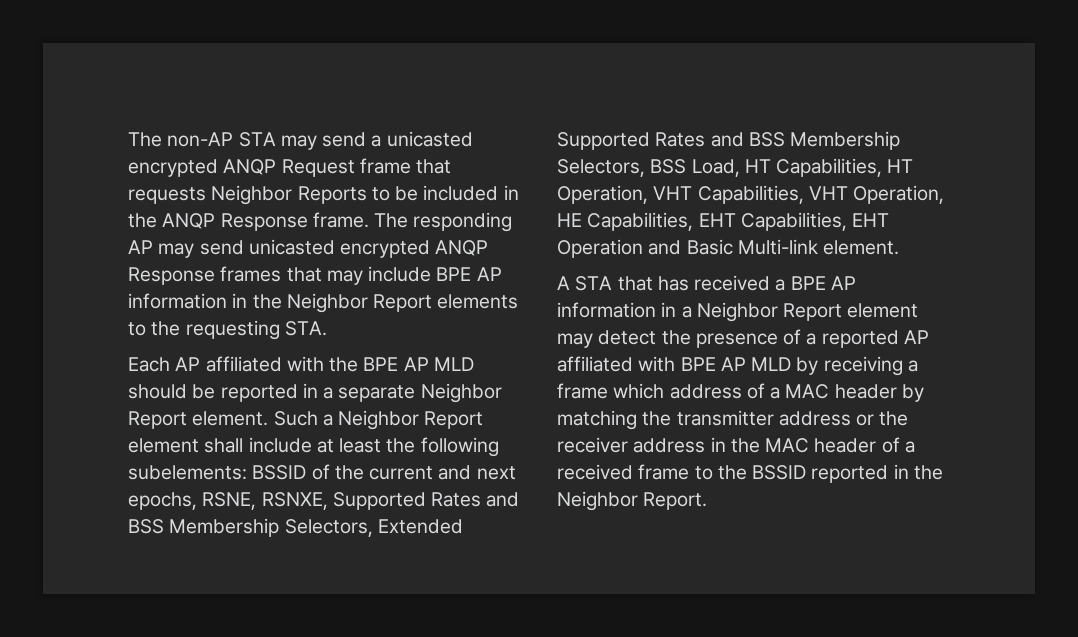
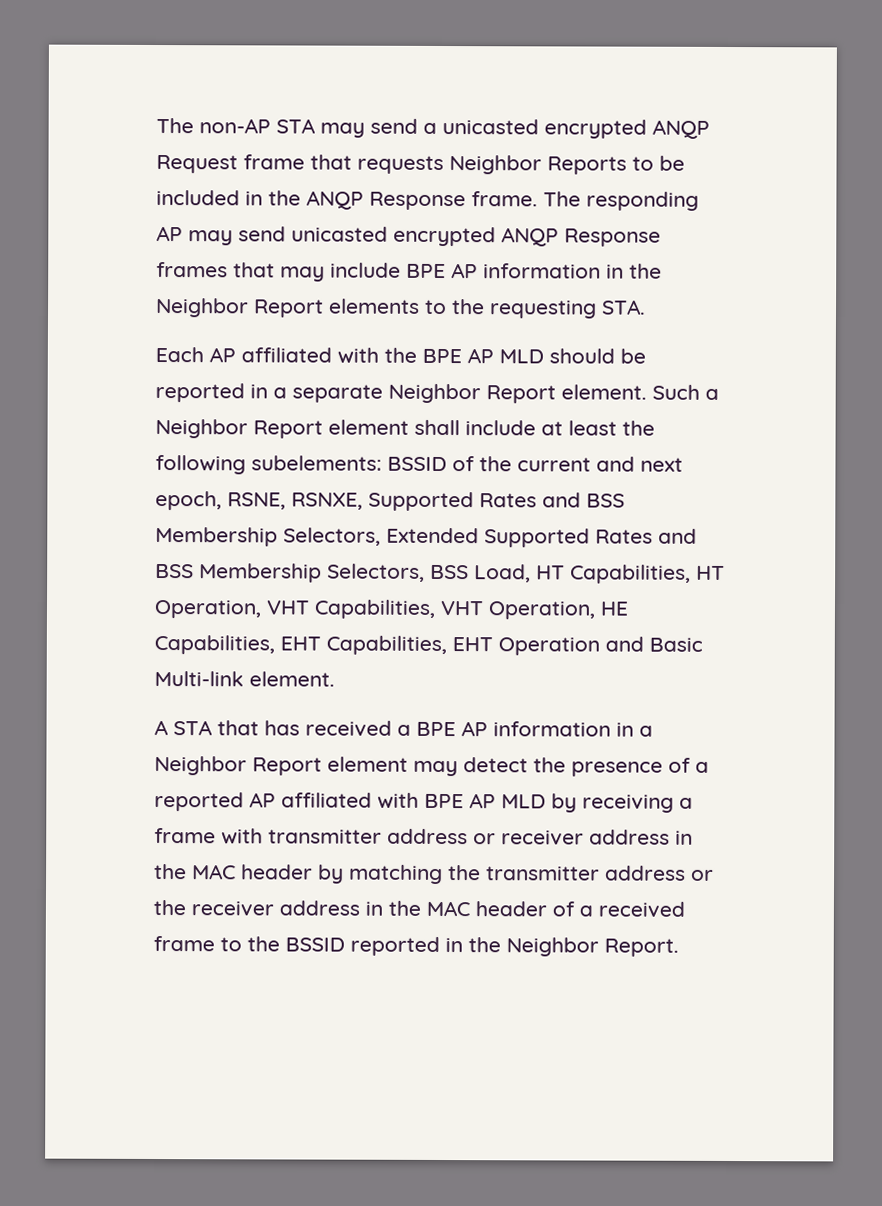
- Such a Neighbor Report element shall include at least the following subelements: BSSID of the current and next epochs, RSNE, RSNXE, Supported Rates and BSS Membership Selectors, Extended Supported Rates and BSS Membership Selectors, BSS Load, HT Capabilities, HT Operation, VHT Capabilities, VHT Operation, HE Capabilities, EHT Capabilities, EHT Operation and Basic Multi-link element.
+ Such a Neighbor Report element shall include at least the following subelements: BSSID of the current and next epoch, RSNE, RSNXE, Supported Rates and BSS Membership Selectors, Extended Supported Rates and BSS Membership Selectors, BSS Load, HT Capabilities, HT Operation, VHT Capabilities, VHT Operation, HE Capabilities, EHT Capabilities, EHT Operation and Basic Multi-link element.
- A STA that has received a BPE AP information in a Neighbor Report element may detect the presence of a reported AP affiliated with BPE AP MLD by receiving a frame which address of a MAC header by matching the transmitter address or the receiver address in the MAC header of a received frame to the BSSID reported in the Neighbor Report.
+ A STA that has received a BPE AP information in a Neighbor Report element may detect the presence of a reported AP affiliated with BPE AP MLD by receiving a frame with transmitter address or receiver address in the MAC header by matching the transmitter address or the receiver address in the MAC header of a received frame to the BSSID reported in the Neighbor Report.

